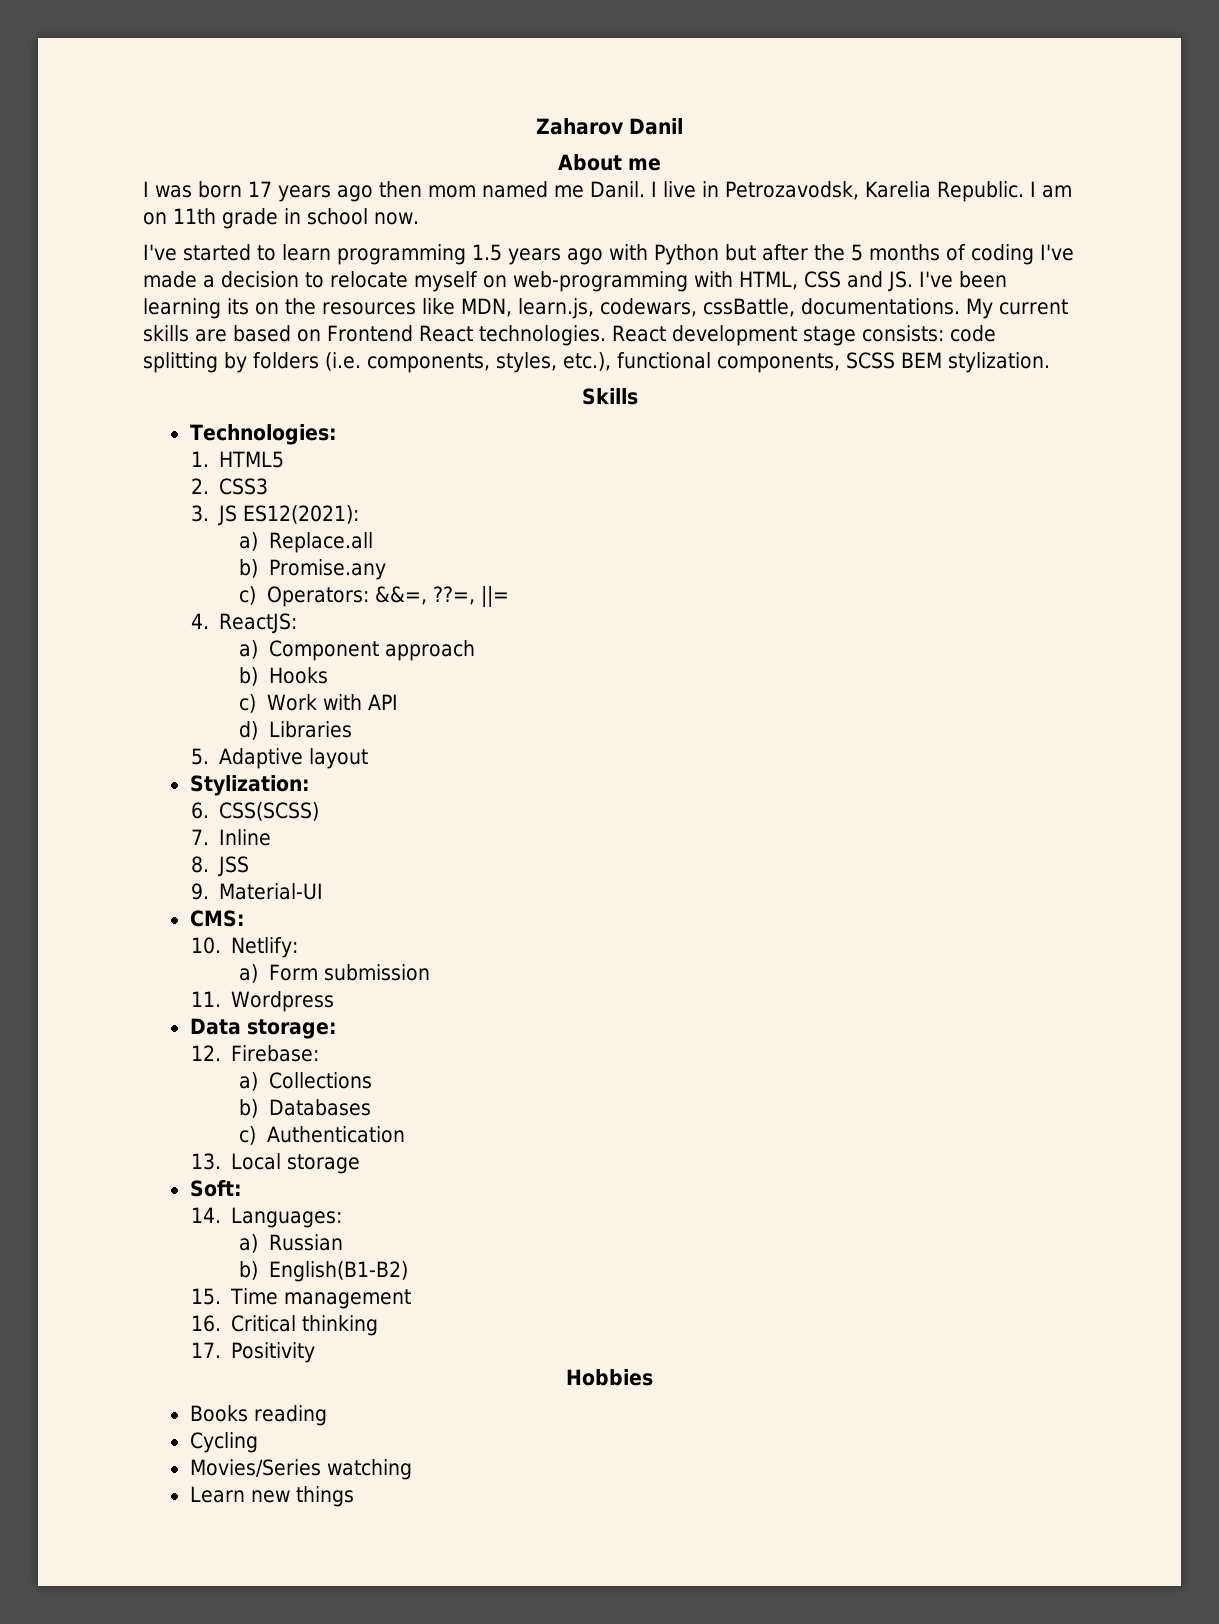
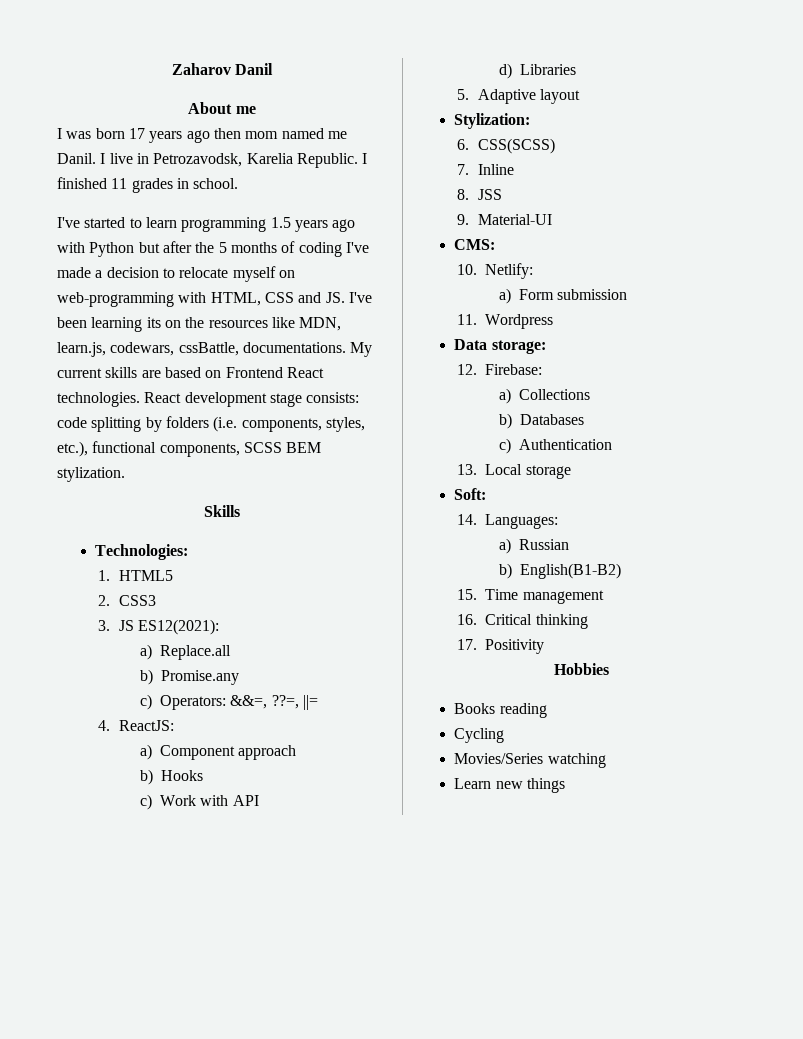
- I am on 11th grade in school now.
+ I finished 11 grades in school.

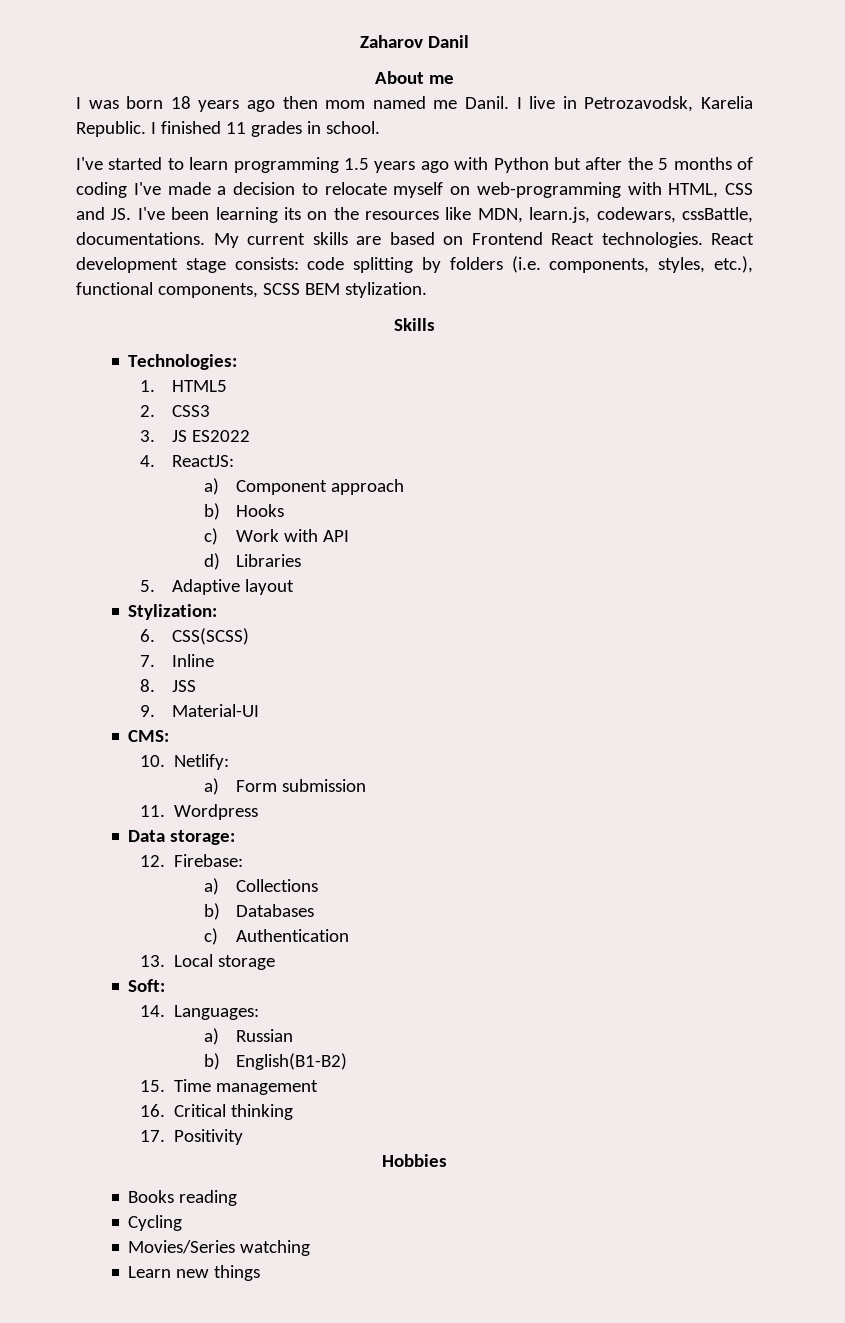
- I was born 17 years ago then mom named me Danil.
+ I was born 18 years ago then mom named me Danil.
- 3. JS ES12(2021):
- a) Replace.all
- b) Promise.any
- c) Operators: &&=, ??=, ||=
+ 3. JS ES2022

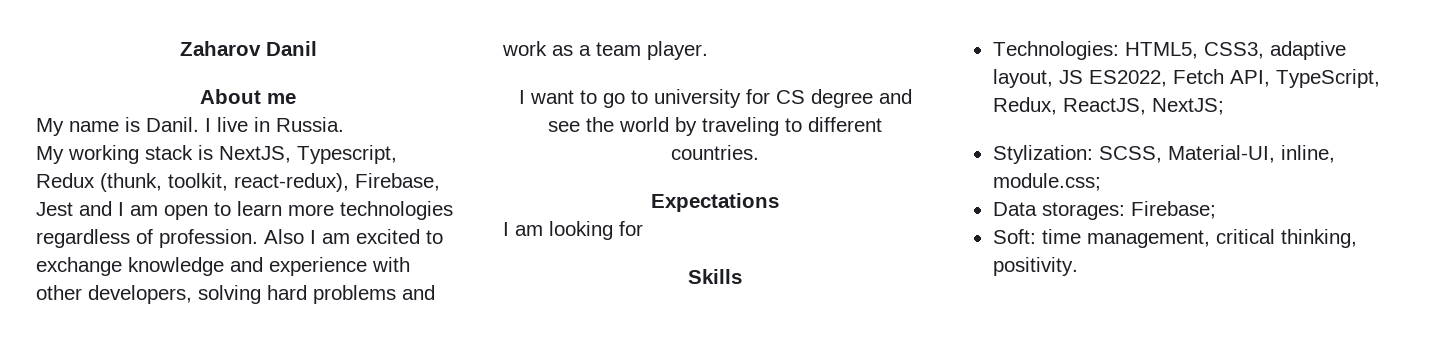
- I was born 18 years ago then mom named me Danil. I live in Petrozavodsk, Karelia Republic. I finished 11 grades in school.
- I've started to learn programming 1.5 years ago with Python but after the 5 months of coding I've made a decision to relocate myself on web-programming with HTML, CSS and JS. I've been learning its on the resources like MDN, learn.js, codewars, cssBattle, documentations. My current skills are based on Frontend React technologies. React development stage consists: code splitting by folders (i.e. components, styles, etc.), functional components, SCSS BEM stylization.
+ My name is Danil. I live in Russia.
+ My working stack is NextJS, Typescript, Redux (thunk, toolkit, react-redux), Firebase, Jest and I am open to learn more technologies regardless of profession. Also I am excited to exchange knowledge and experience with other developers, solving hard problems and work as a team player.
+ I want to go to university for CS degree and see the world by traveling to different countries.
+ Expectations
+ I am looking for
  Skills
- Technologies:
- 1. HTML5
- 2. CSS3
- 3. JS ES2022
- 4. ReactJS:
- a) Component approach
- b) Hooks
- c) Work with API
- d) Libraries
- 5. Adaptive layout
- Stylization:
- 6. CSS(SCSS)
- 7. Inline
- 8. JSS
- 9. Material-UI
- CMS:
- 10. Netlify:
- a) Form submission
- 11. Wordpress
- Data storage:
- 12. Firebase:
- a) Collections
- b) Databases
- c) Authentication
- 13. Local storage
- Soft:
- 14. Languages:
- a) Russian
- b) English(B1-B2)
- 15. Time management
- 16. Critical thinking
- 17. Positivity
- Hobbies
- Books reading
- Cycling
- Movies/Series watching
- Learn new things
+ Technologies: HTML5, CSS3, adaptive layout, JS ES2022, Fetch API, TypeScript, Redux, ReactJS, NextJS;
+ Stylization: SCSS, Material-UI, inline, module.css;
+ Data storages: Firebase;
+ Soft: time management, critical thinking, positivity.

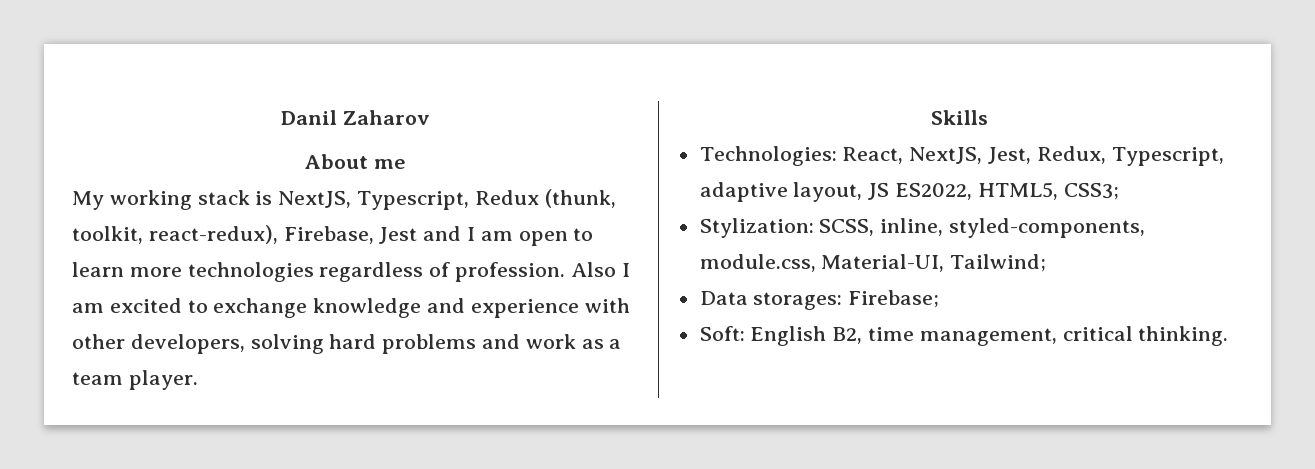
- Zaharov Danil
+ Danil Zaharov
- My name is Danil. I live in Russia.
- I want to go to university for CS degree and see the world by traveling to different countries.
- Expectations
- I am looking for
  Skills
- Technologies: HTML5, CSS3, adaptive layout, JS ES2022, Fetch API, TypeScript, Redux, ReactJS, NextJS;
- Stylization: SCSS, Material-UI, inline, module.css;
+ Technologies: React, NextJS, Jest, Redux, Typescript, adaptive layout, JS ES2022, HTML5, CSS3;
+ Stylization: SCSS, inline, styled-components, module.css, Material-UI, Tailwind;
- Soft: time management, critical thinking, positivity.
+ Soft: English B2, time management, critical thinking.

